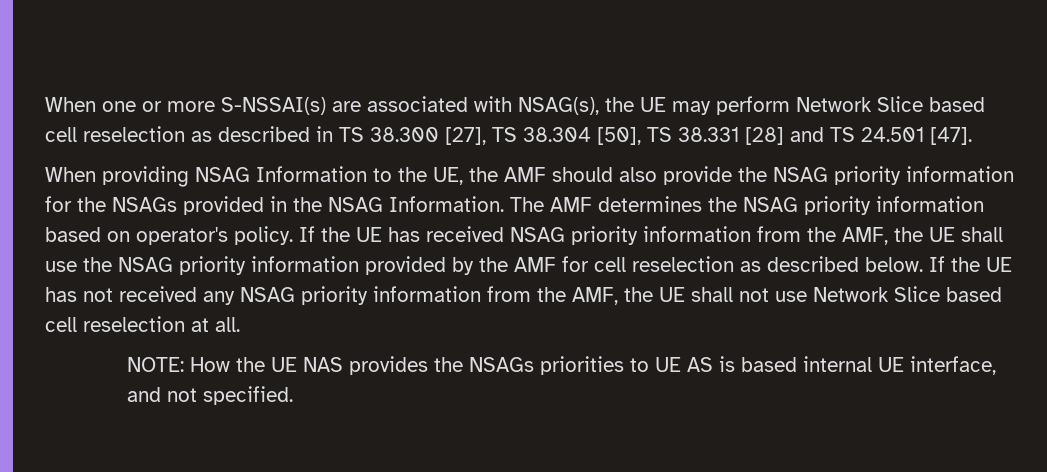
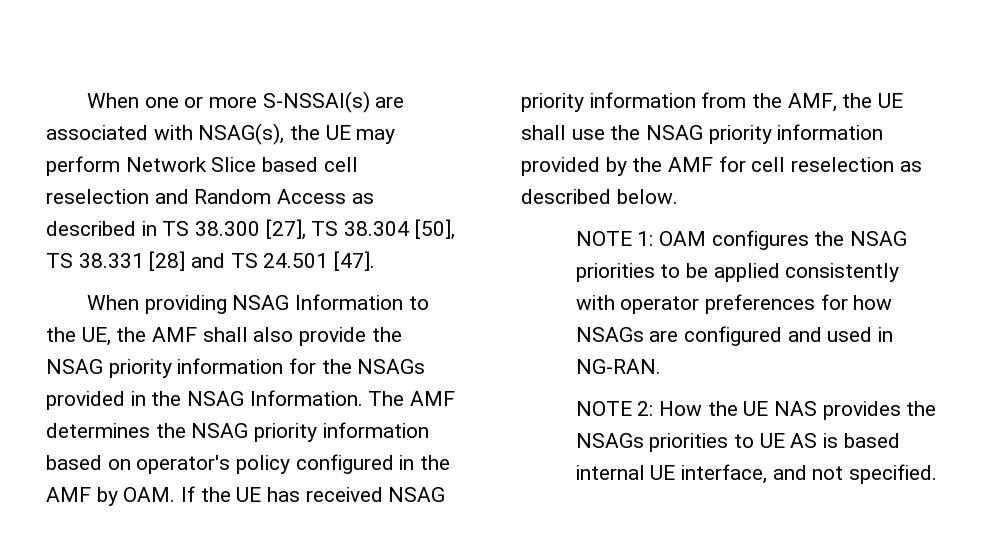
- When one or more S-NSSAI(s) are associated with NSAG(s), the UE may perform Network Slice based cell reselection as described in TS 38.300 [27], TS 38.304 [50], TS 38.331 [28] and TS 24.501 [47].
+ When one or more S-NSSAI(s) are associated with NSAG(s), the UE may perform Network Slice based cell reselection and Random Access as described in TS 38.300 [27], TS 38.304 [50], TS 38.331 [28] and TS 24.501 [47].
- When providing NSAG Information to the UE, the AMF should also provide the NSAG priority information for the NSAGs provided in the NSAG Information.
+ When providing NSAG Information to the UE, the AMF shall also provide the NSAG priority information for the NSAGs provided in the NSAG Information.
- The AMF determines the NSAG priority information based on operator's policy. If the UE has received NSAG priority information from the AMF, the UE shall use the NSAG priority information provided by the AMF for cell reselection as described below. If the UE has not received any NSAG priority information from the AMF, the UE shall not use Network Slice based cell reselection at all.
- NOTE: How the UE NAS provides the NSAGs priorities to UE AS is based internal UE interface, and not specified.
+ The AMF determines the NSAG priority information based on operator's policy configured in the AMF by OAM. If the UE has received NSAG priority information from the AMF, the UE shall use the NSAG priority information provided by the AMF for cell reselection as described below.
+ NOTE 1: OAM configures the NSAG priorities to be applied consistently with operator preferences for how NSAGs are configured and used in NG-RAN.
+ NOTE 2: How the UE NAS provides the NSAGs priorities to UE AS is based internal UE interface, and not specified.

